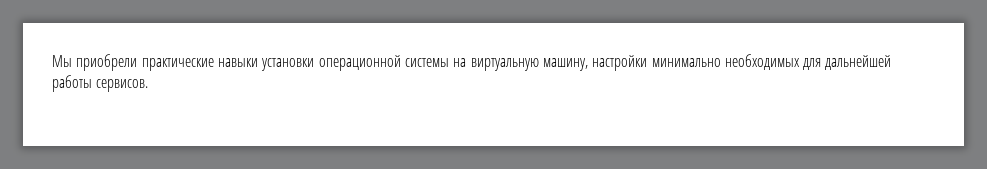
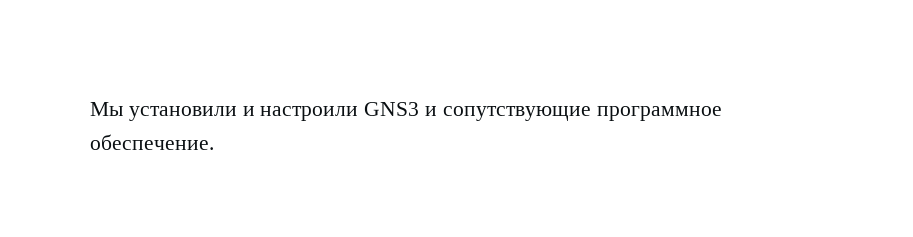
- Мы приобрели практические навыки установки операционной системы на виртуальную машину, настройки минимально необходимых для дальнейшей работы сервисов.
+ Мы установили и настроили GNS3 и сопутствующие программное обеспечение.

